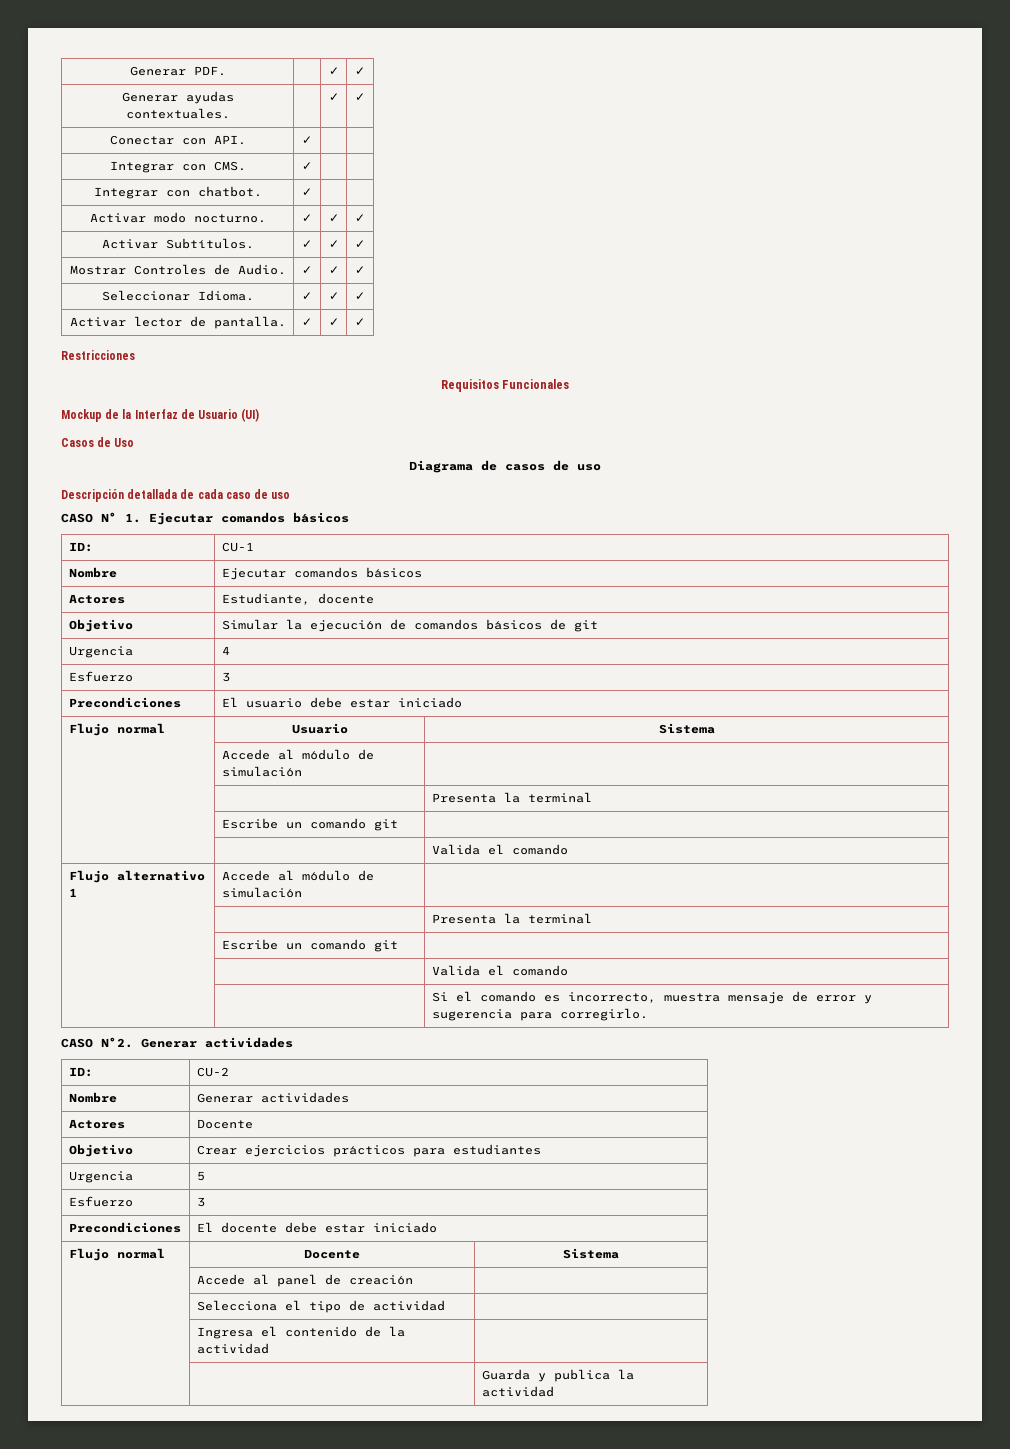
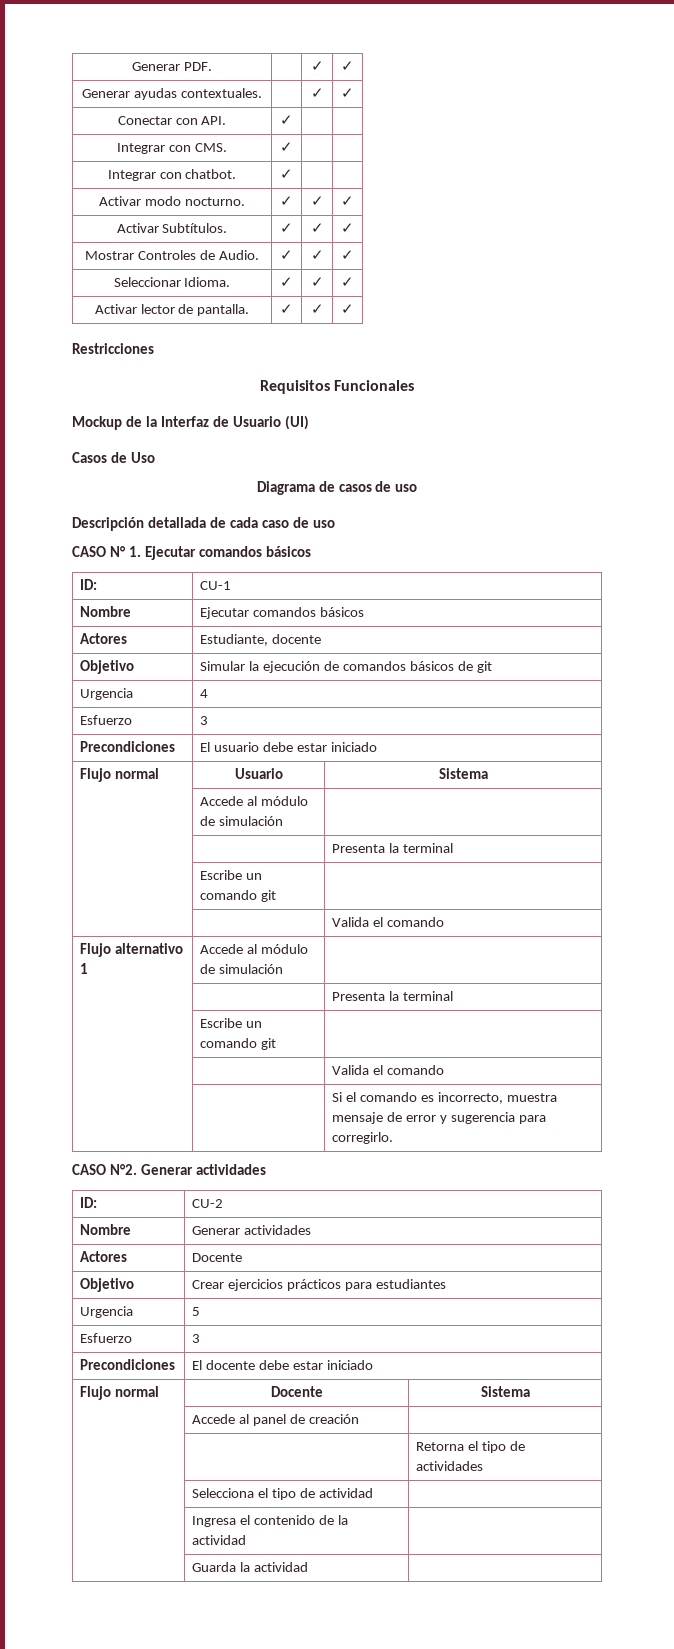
+ | | Retorna el tipo de actividades
- | | Guarda y publica la actividad
+ | Guarda la actividad |

